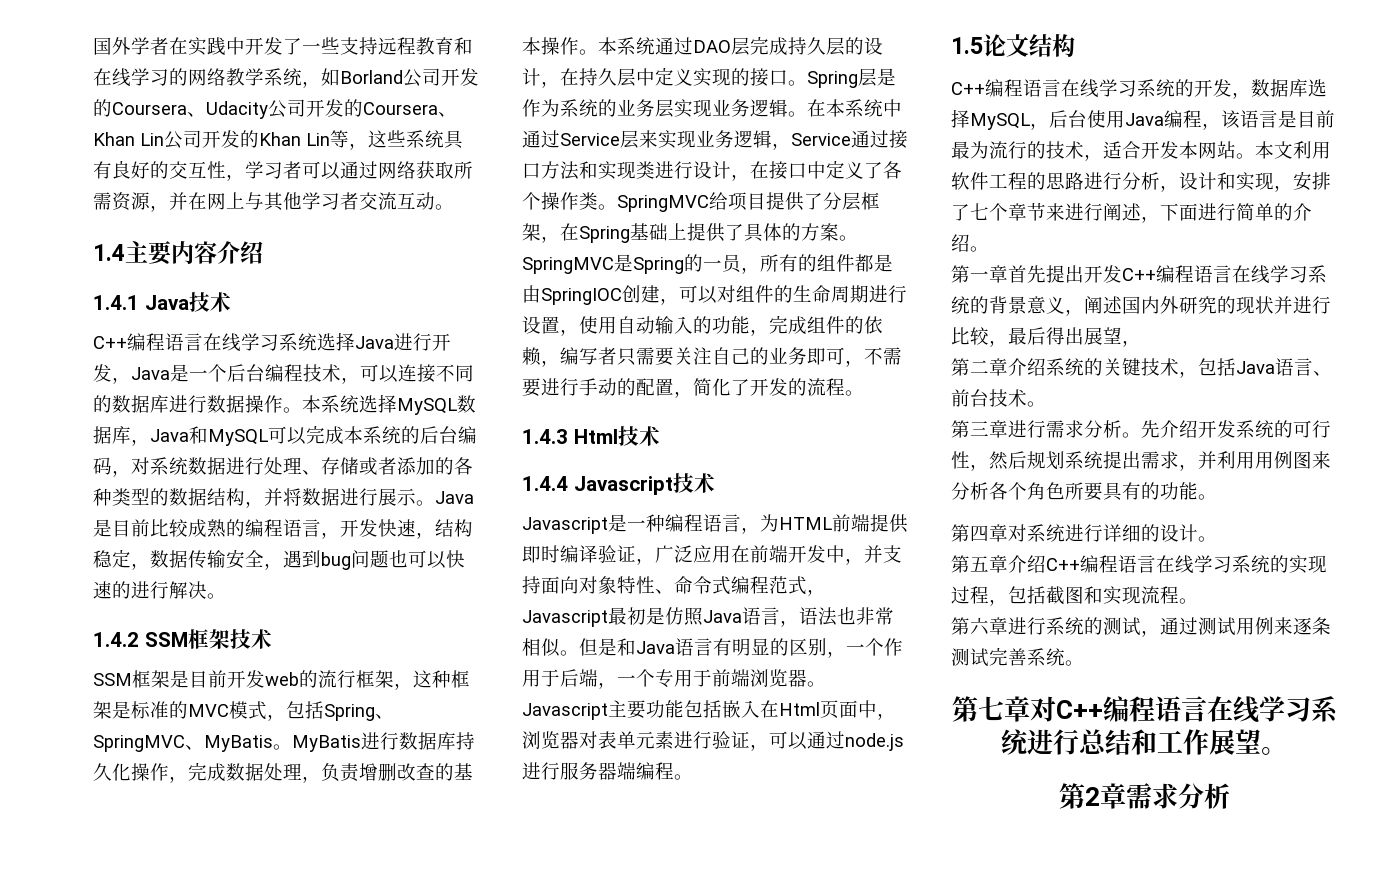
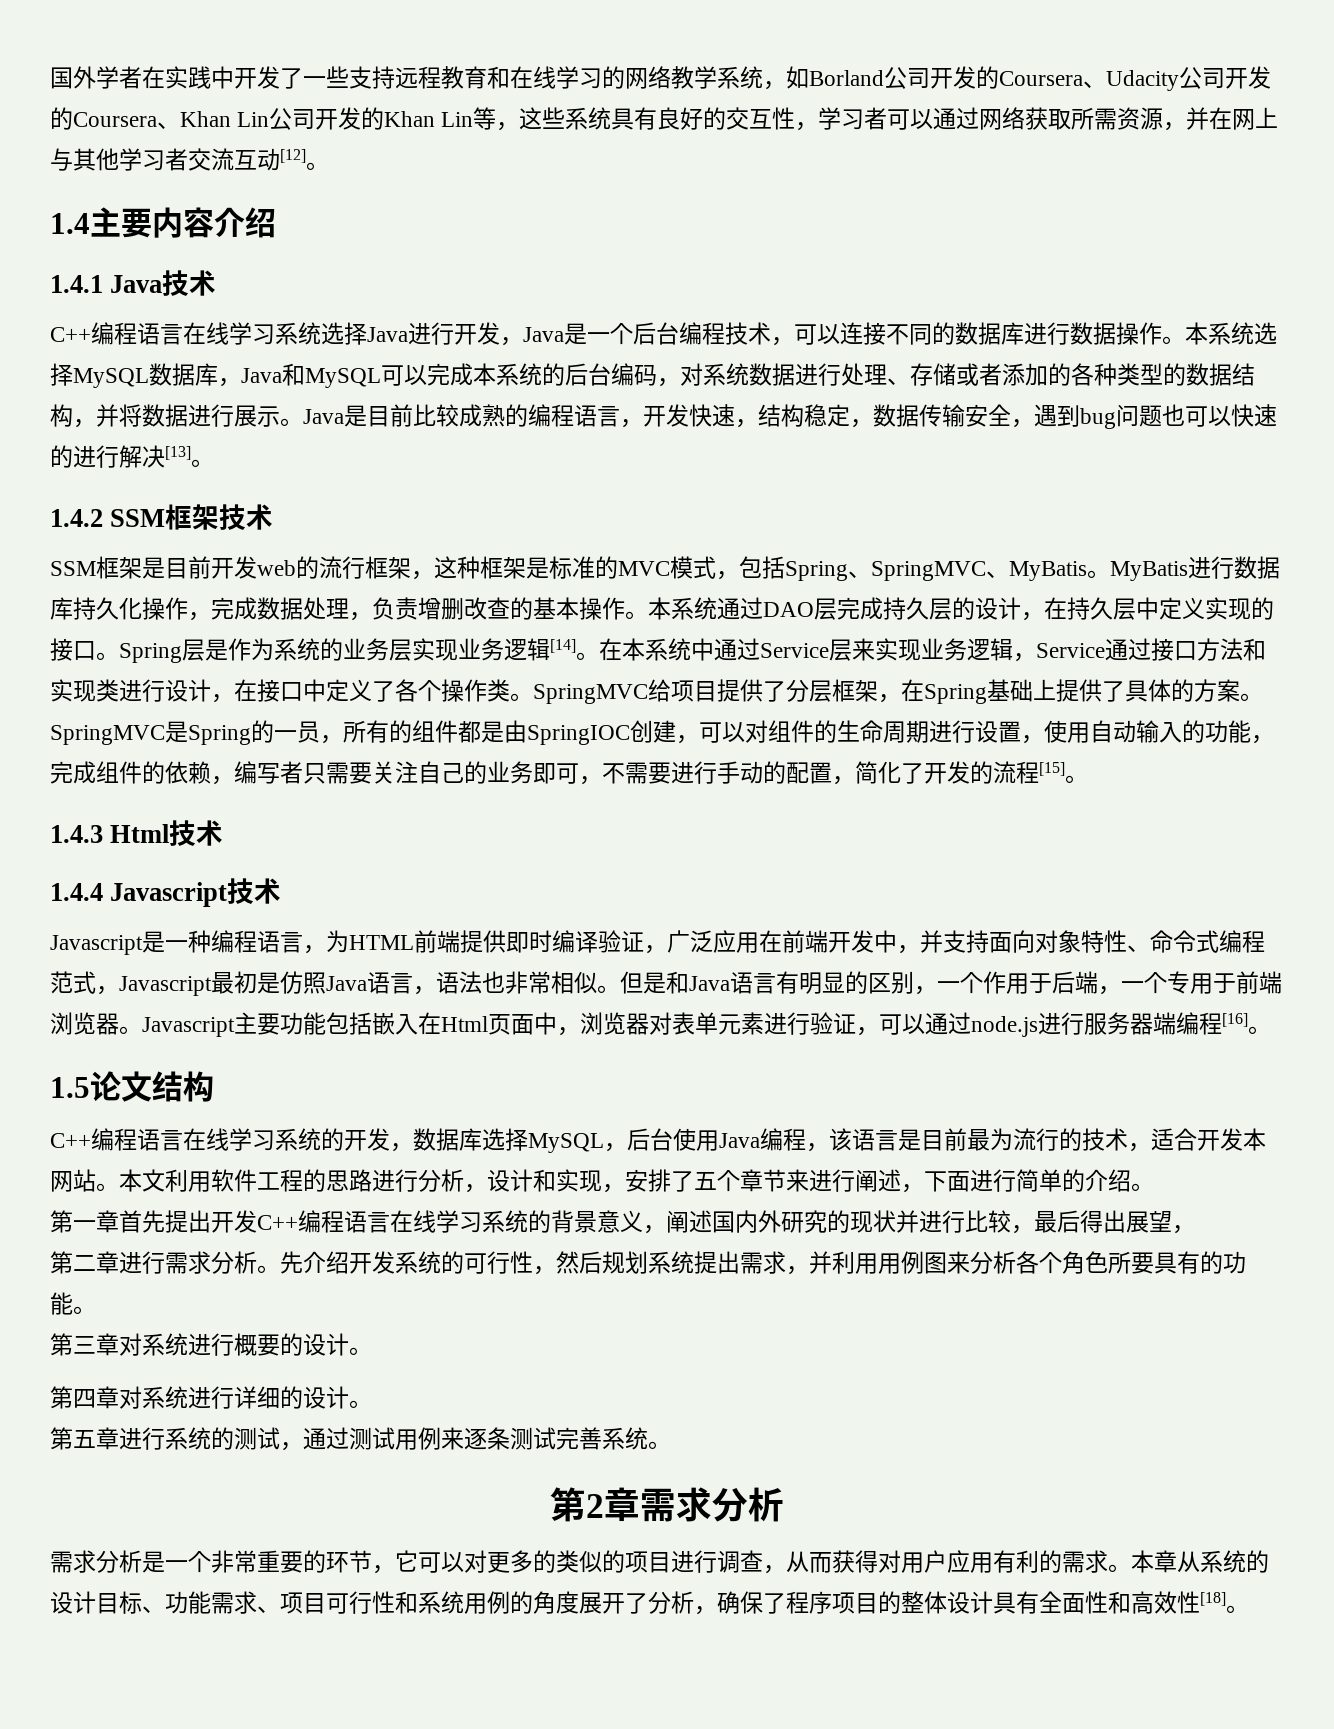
- 国外学者在实践中开发了一些支持远程教育和在线学习的网络教学系统，如Borland公司开发的Coursera、Udacity公司开发的Coursera、Khan Lin公司开发的Khan Lin等，这些系统具有良好的交互性，学习者可以通过网络获取所需资源，并在网上与其他学习者交流互动。
+ 国外学者在实践中开发了一些支持远程教育和在线学习的网络教学系统，如Borland公司开发的Coursera、Udacity公司开发的Coursera、Khan Lin公司开发的Khan Lin等，这些系统具有良好的交互性，学习者可以通过网络获取所需资源，并在网上与其他学习者交流互动[12]。
- Java是目前比较成熟的编程语言，开发快速，结构稳定，数据传输安全，遇到bug问题也可以快速的进行解决。
+ Java是目前比较成熟的编程语言，开发快速，结构稳定，数据传输安全，遇到bug问题也可以快速的进行解决[13]。
- Spring层是作为系统的业务层实现业务逻辑。
+ Spring层是作为系统的业务层实现业务逻辑[14]。
- SpringMVC是Spring的一员，所有的组件都是由SpringIOC创建，可以对组件的生命周期进行设置，使用自动输入的功能，完成组件的依赖，编写者只需要关注自己的业务即可，不需要进行手动的配置，简化了开发的流程。
+ SpringMVC是Spring的一员，所有的组件都是由SpringIOC创建，可以对组件的生命周期进行设置，使用自动输入的功能，完成组件的依赖，编写者只需要关注自己的业务即可，不需要进行手动的配置，简化了开发的流程[15]。
- Javascript主要功能包括嵌入在Html页面中，浏览器对表单元素进行验证，可以通过node.js进行服务器端编程。
+ Javascript主要功能包括嵌入在Html页面中，浏览器对表单元素进行验证，可以通过node.js进行服务器端编程[16]。
- 本文利用软件工程的思路进行分析，设计和实现，安排了七个章节来进行阐述，下面进行简单的介绍。
+ 本文利用软件工程的思路进行分析，设计和实现，安排了五个章节来进行阐述，下面进行简单的介绍。
- 第二章介绍系统的关键技术，包括Java语言、前台技术。
- 第三章进行需求分析。
+ 第二章进行需求分析。
+ 第三章对系统进行概要的设计。
- 第五章介绍C++编程语言在线学习系统的实现过程，包括截图和实现流程。
- 第六章进行系统的测试，通过测试用例来逐条测试完善系统。
+ 第五章进行系统的测试，通过测试用例来逐条测试完善系统。
- 第七章对C++编程语言在线学习系统进行总结和工作展望。
  第2章需求分析
+ 需求分析是一个非常重要的环节，它可以对更多的类似的项目进行调查，从而获得对用户应用有利的需求。本章从系统的设计目标、功能需求、项目可行性和系统用例的角度展开了分析，确保了程序项目的整体设计具有全面性和高效性[18]。

